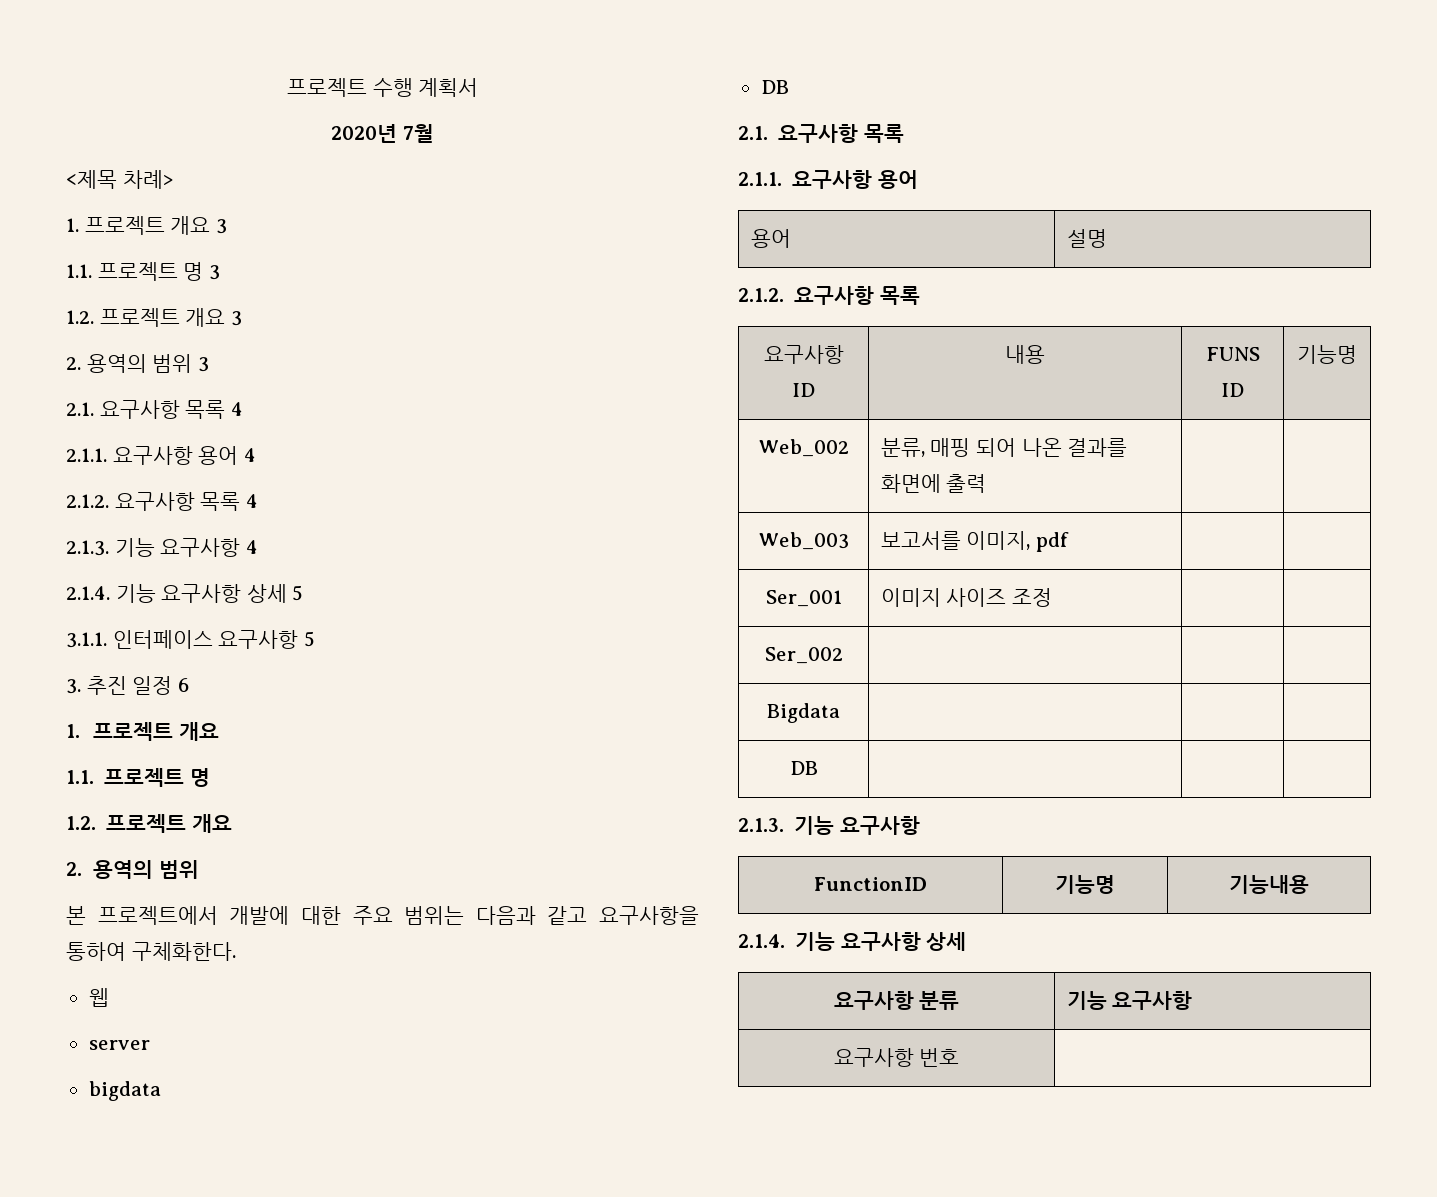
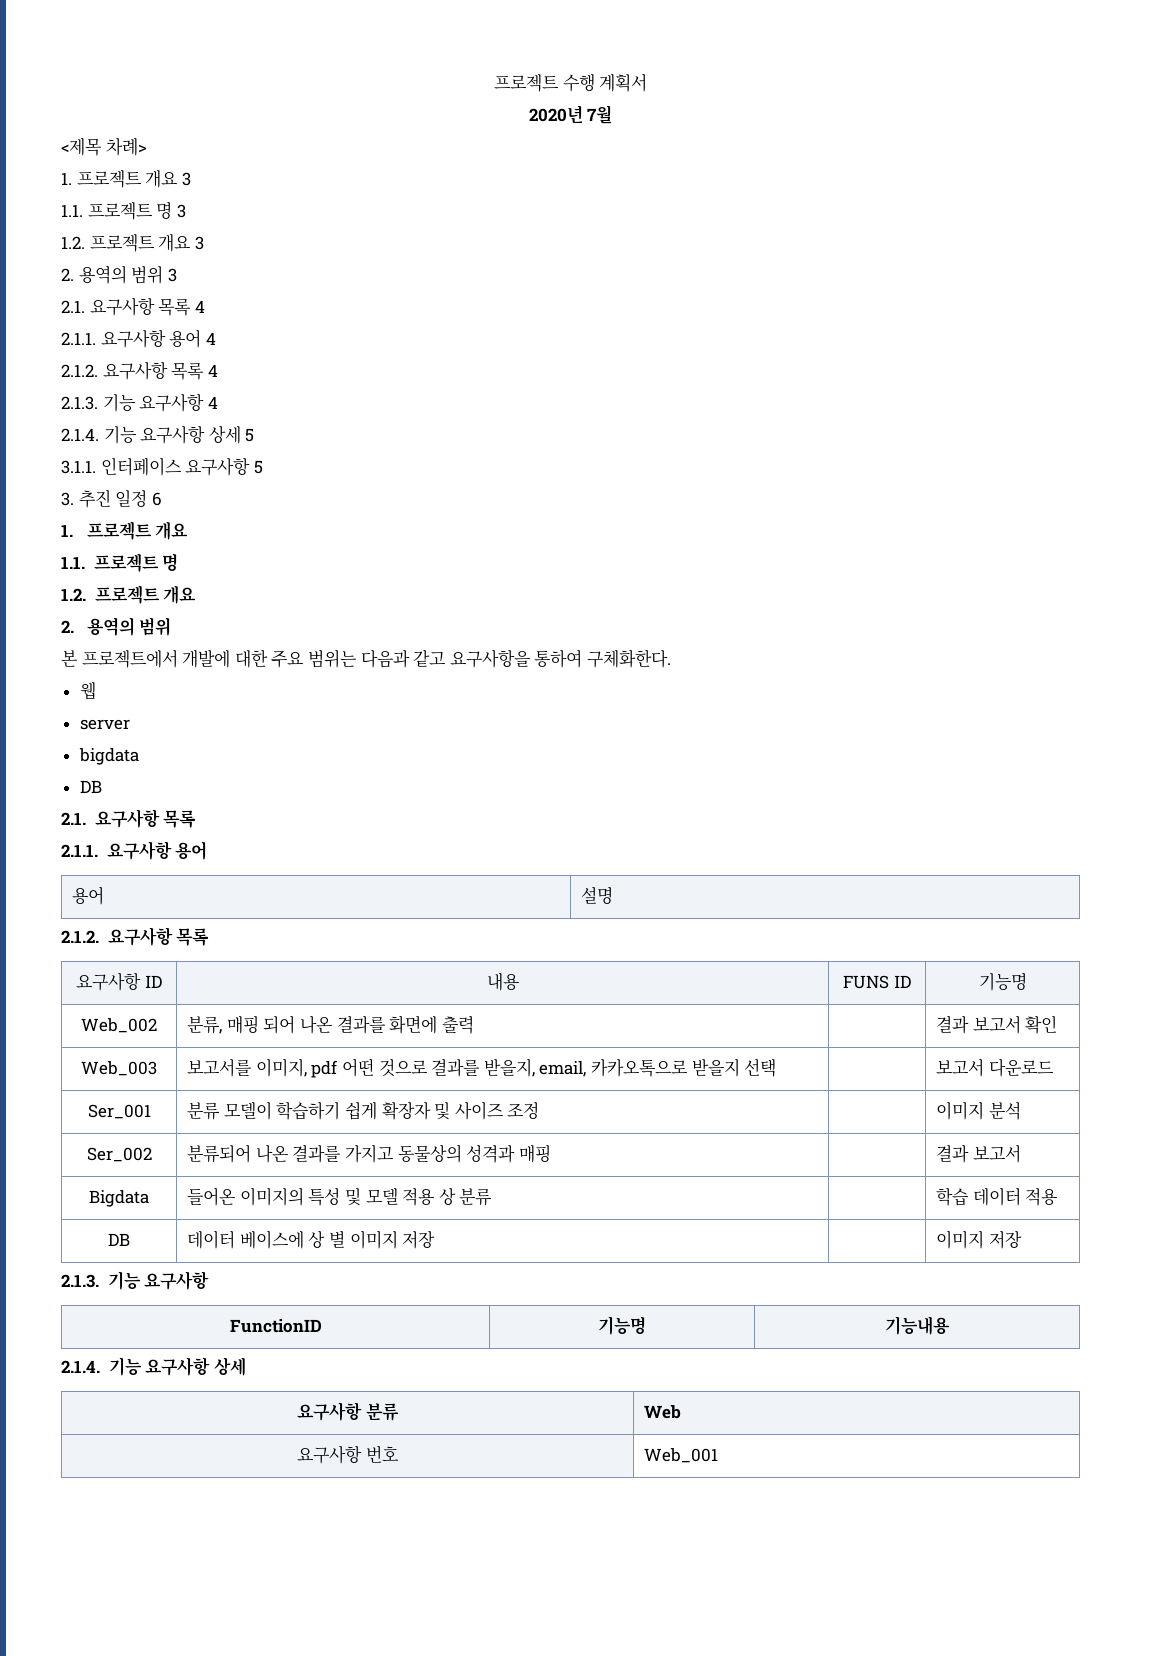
- Web_002 | 분류, 매핑 되어 나온 결과를 화면에 출력 | |
+ Web_002 | 분류, 매핑 되어 나온 결과를 화면에 출력 | | 결과 보고서 확인
- Web_003 | 보고서를 이미지, pdf | |
- Ser_001 | 이미지 사이즈 조정 | |
+ Web_003 | 보고서를 이미지, pdf 어떤 것으로 결과를 받을지, email, 카카오톡으로 받을지 선택 | | 보고서 다운로드
+ Ser_001 | 분류 모델이 학습하기 쉽게 확장자 및 사이즈 조정 | | 이미지 분석
- Ser_002 | | |
- Bigdata | | |
- DB | | |
+ Ser_002 | 분류되어 나온 결과를 가지고 동물상의 성격과 매핑 | | 결과 보고서
+ Bigdata | 들어온 이미지의 특성 및 모델 적용 상 분류 | | 학습 데이터 적용
+ DB | 데이터 베이스에 상 별 이미지 저장 | | 이미지 저장
- 요구사항 분류 | 기능 요구사항
+ 요구사항 분류 | Web
- 요구사항 번호 |
+ 요구사항 번호 | Web_001

